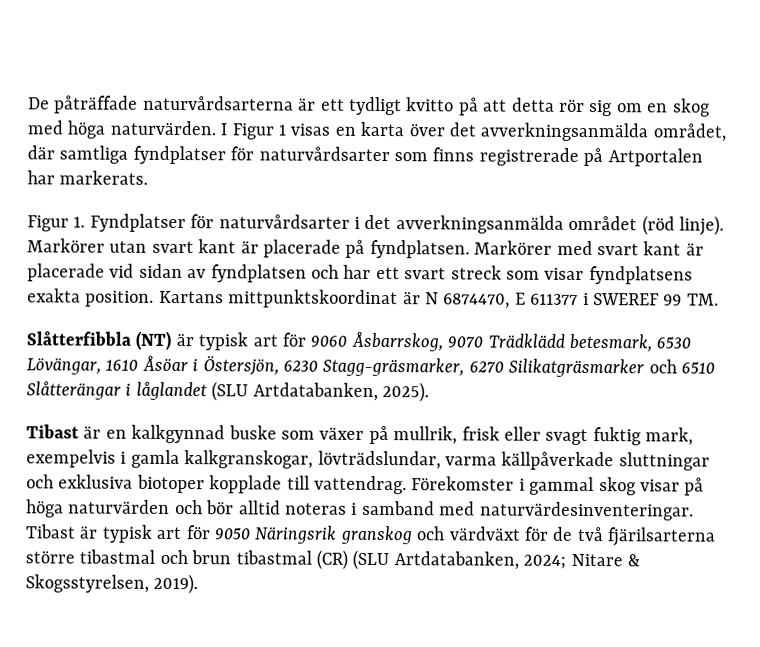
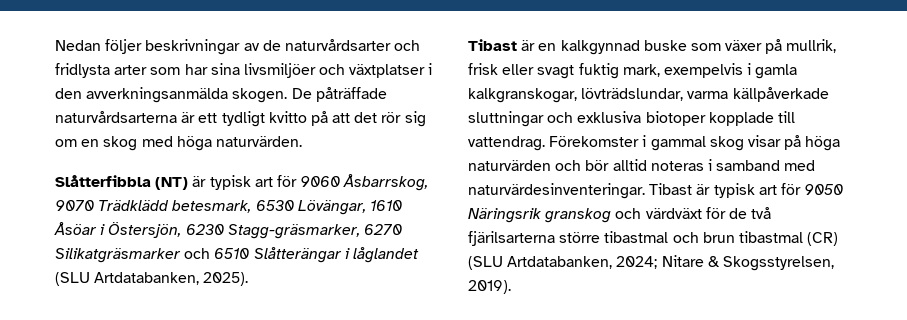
+ Nedan följer beskrivningar av de naturvårdsarter och fridlysta arter som har sina livsmiljöer och växtplatser i den avverkningsanmälda skogen.
- De påträffade naturvårdsarterna är ett tydligt kvitto på att detta rör sig om en skog med höga naturvärden. I Figur 1 visas en karta över det avverkningsanmälda området, där samtliga fyndplatser för naturvårdsarter som finns registrerade på Artportalen har markerats.
- Figur 1. Fyndplatser för naturvårdsarter i det avverkningsanmälda området (röd linje). Markörer utan svart kant är placerade på fyndplatsen. Markörer med svart kant är placerade vid sidan av fyndplatsen och har ett svart streck som visar fyndplatsens exakta position. Kartans mittpunktskoordinat är N 6874470, E 611377 i SWEREF 99 TM.
+ De påträffade naturvårdsarterna är ett tydligt kvitto på att det rör sig om en skog med höga naturvärden.

